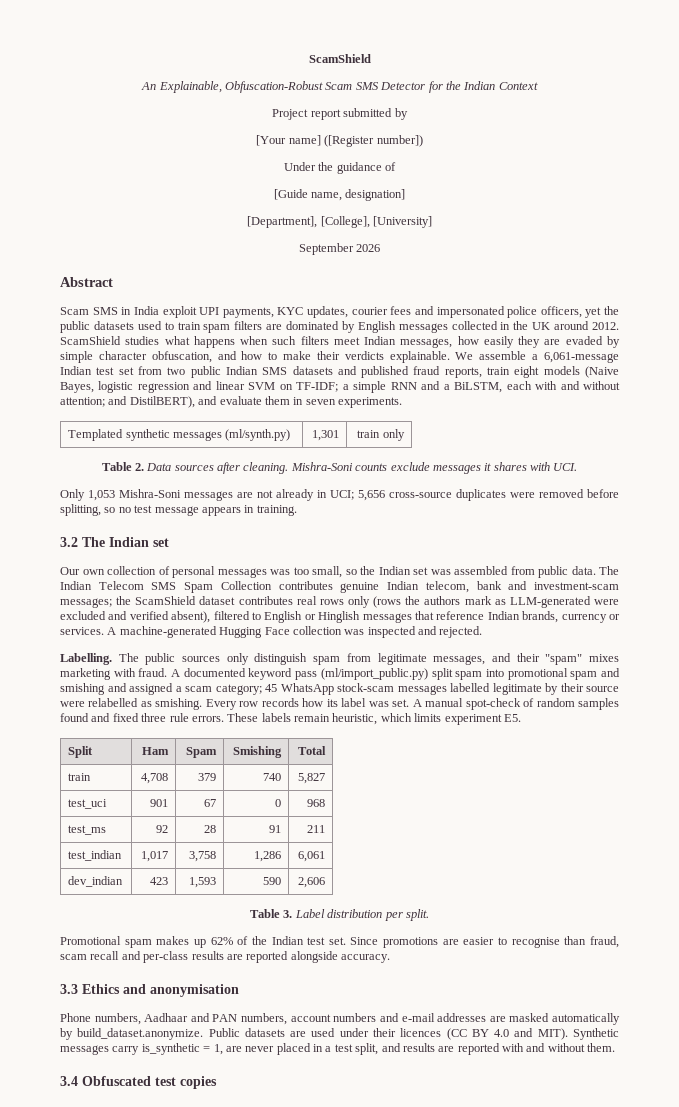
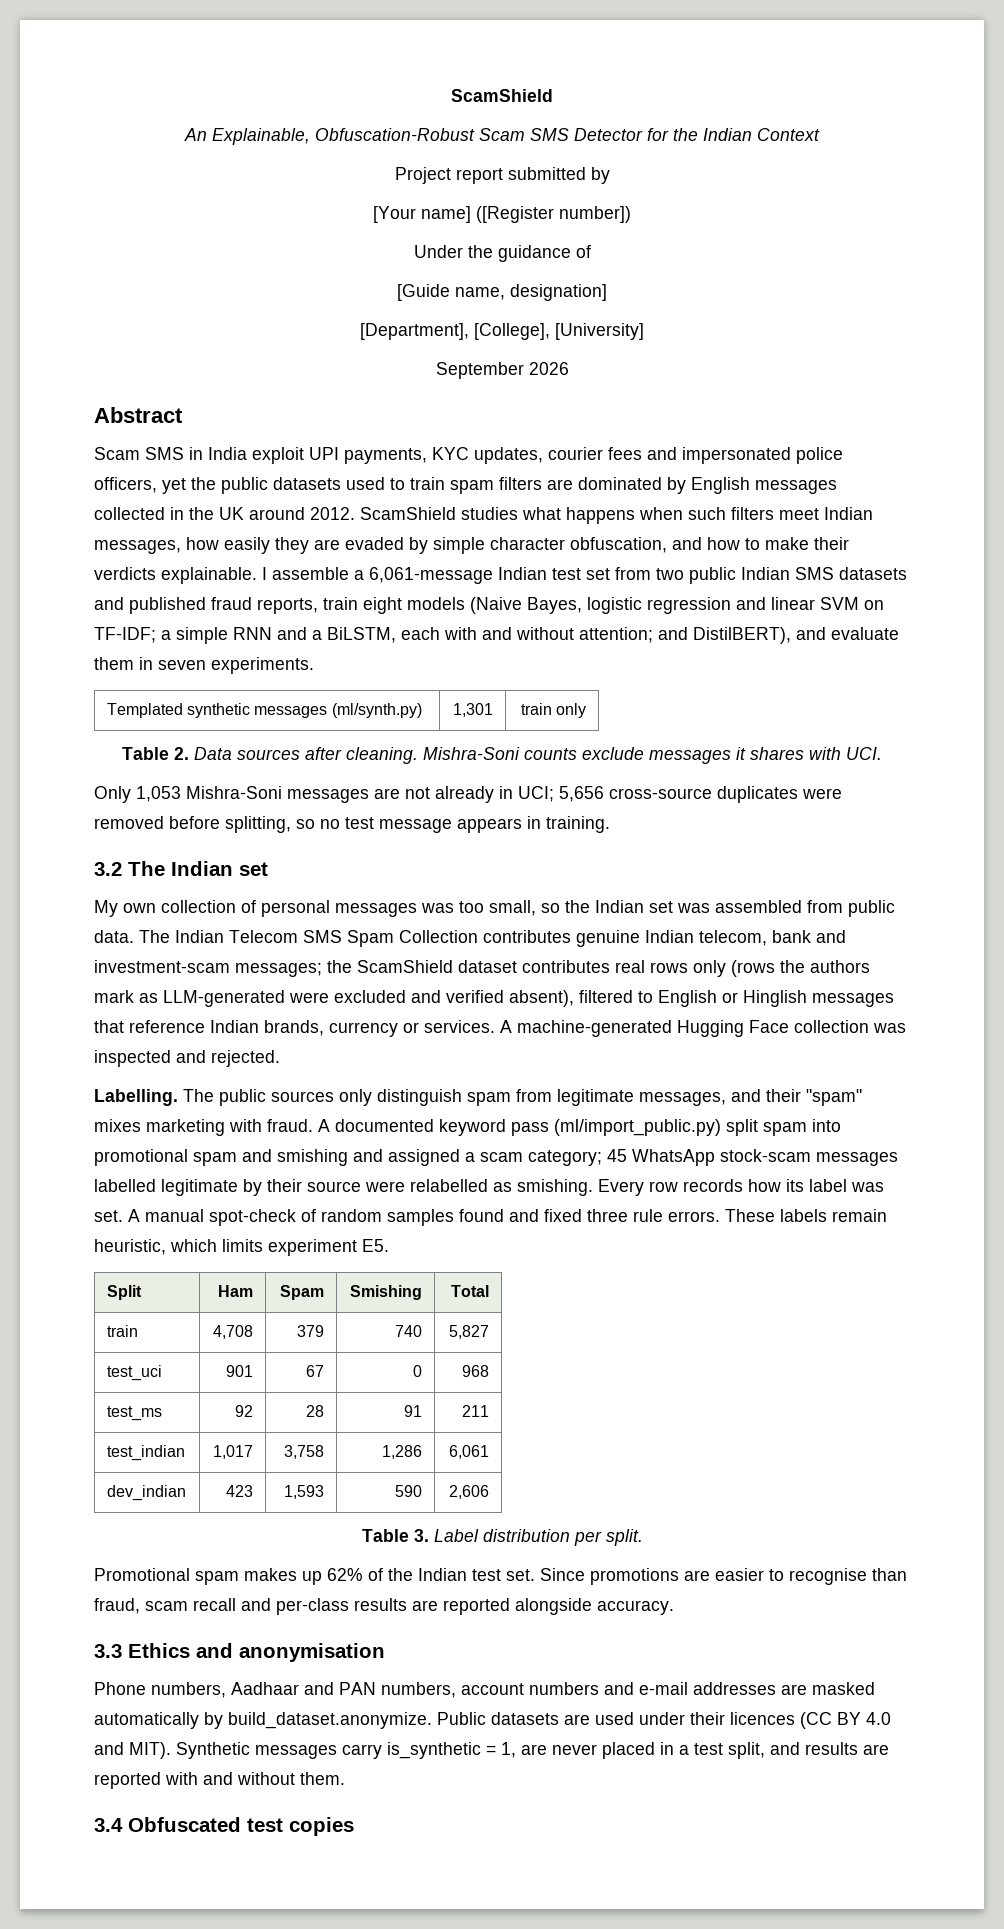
- We assemble a 6,061-message Indian test set from two public Indian SMS datasets and published fraud reports, train eight models (Naive Bayes, logistic regression and linear SVM on TF-IDF; a simple RNN and a BiLSTM, each with and without attention; and DistilBERT), and evaluate them in seven experiments.
+ I assemble a 6,061-message Indian test set from two public Indian SMS datasets and published fraud reports, train eight models (Naive Bayes, logistic regression and linear SVM on TF-IDF; a simple RNN and a BiLSTM, each with and without attention; and DistilBERT), and evaluate them in seven experiments.
- Our own collection of personal messages was too small, so the Indian set was assembled from public data.
+ My own collection of personal messages was too small, so the Indian set was assembled from public data.

